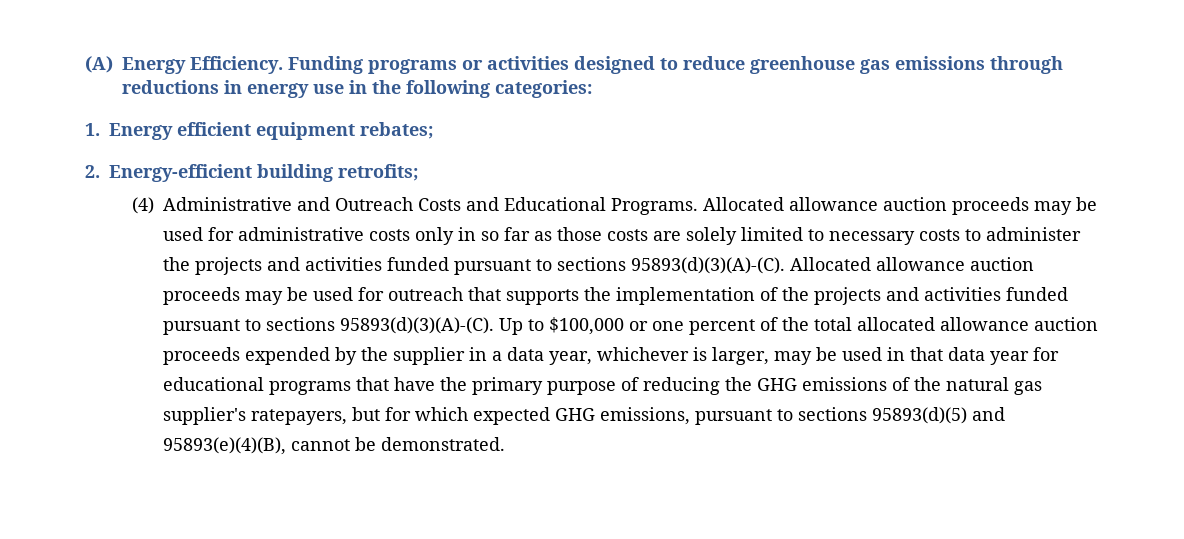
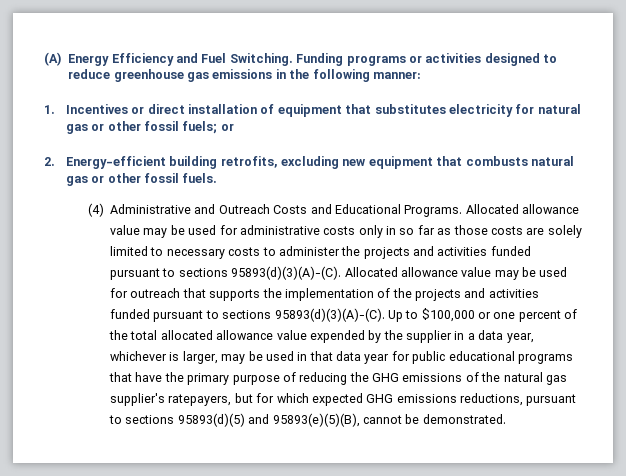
- (A) Energy Efficiency.
+ (A) Energy Efficiency and Fuel Switching.
- Funding programs or activities designed to reduce greenhouse gas emissions through reductions in energy use in the following categories:
+ Funding programs or activities designed to reduce greenhouse gas emissions in the following manner:
- 1. Energy efficient equipment rebates;
- 2. Energy-efficient building retrofits;
+ 1. Incentives or direct installation of equipment that substitutes electricity for natural gas or other fossil fuels; or
+ 2. Energy-efficient building retrofits, excluding new equipment that combusts natural gas or other fossil fuels.
- Allocated allowance auction proceeds may be used for administrative costs only in so far as those costs are solely limited to necessary costs to administer the projects and activities funded pursuant to sections 95893(d)(3)(A)-(C).
+ Allocated allowance value may be used for administrative costs only in so far as those costs are solely limited to necessary costs to administer the projects and activities funded pursuant to sections 95893(d)(3)(A)-(C).
- Allocated allowance auction proceeds may be used for outreach that supports the implementation of the projects and activities funded pursuant to sections 95893(d)(3)(A)-(C).
+ Allocated allowance value may be used for outreach that supports the implementation of the projects and activities funded pursuant to sections 95893(d)(3)(A)-(C).
- Up to $100,000 or one percent of the total allocated allowance auction proceeds expended by the supplier in a data year, whichever is larger, may be used in that data year for educational programs that have the primary purpose of reducing the GHG emissions of the natural gas supplier's ratepayers, but for which expected GHG emissions, pursuant to sections 95893(d)(5) and 95893(e)(4)(B), cannot be demonstrated.
+ Up to $100,000 or one percent of the total allocated allowance value expended by the supplier in a data year, whichever is larger, may be used in that data year for public educational programs that have the primary purpose of reducing the GHG emissions of the natural gas supplier's ratepayers, but for which expected GHG emissions reductions, pursuant to sections 95893(d)(5) and 95893(e)(5)(B), cannot be demonstrated.

